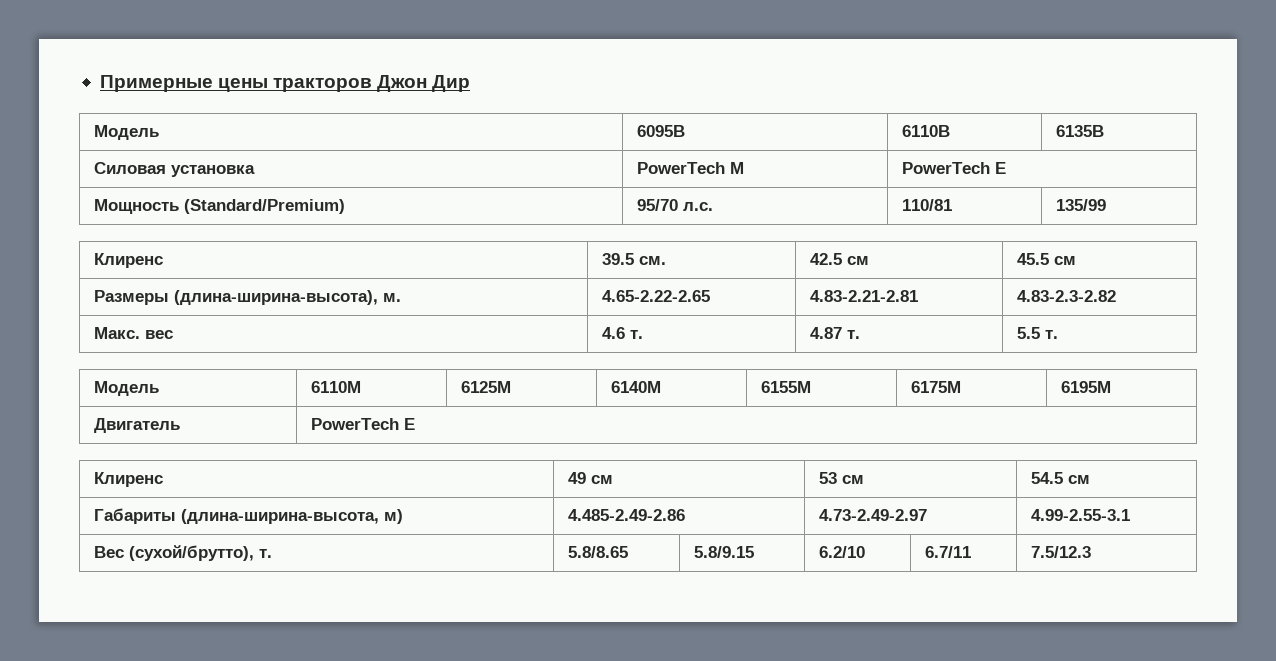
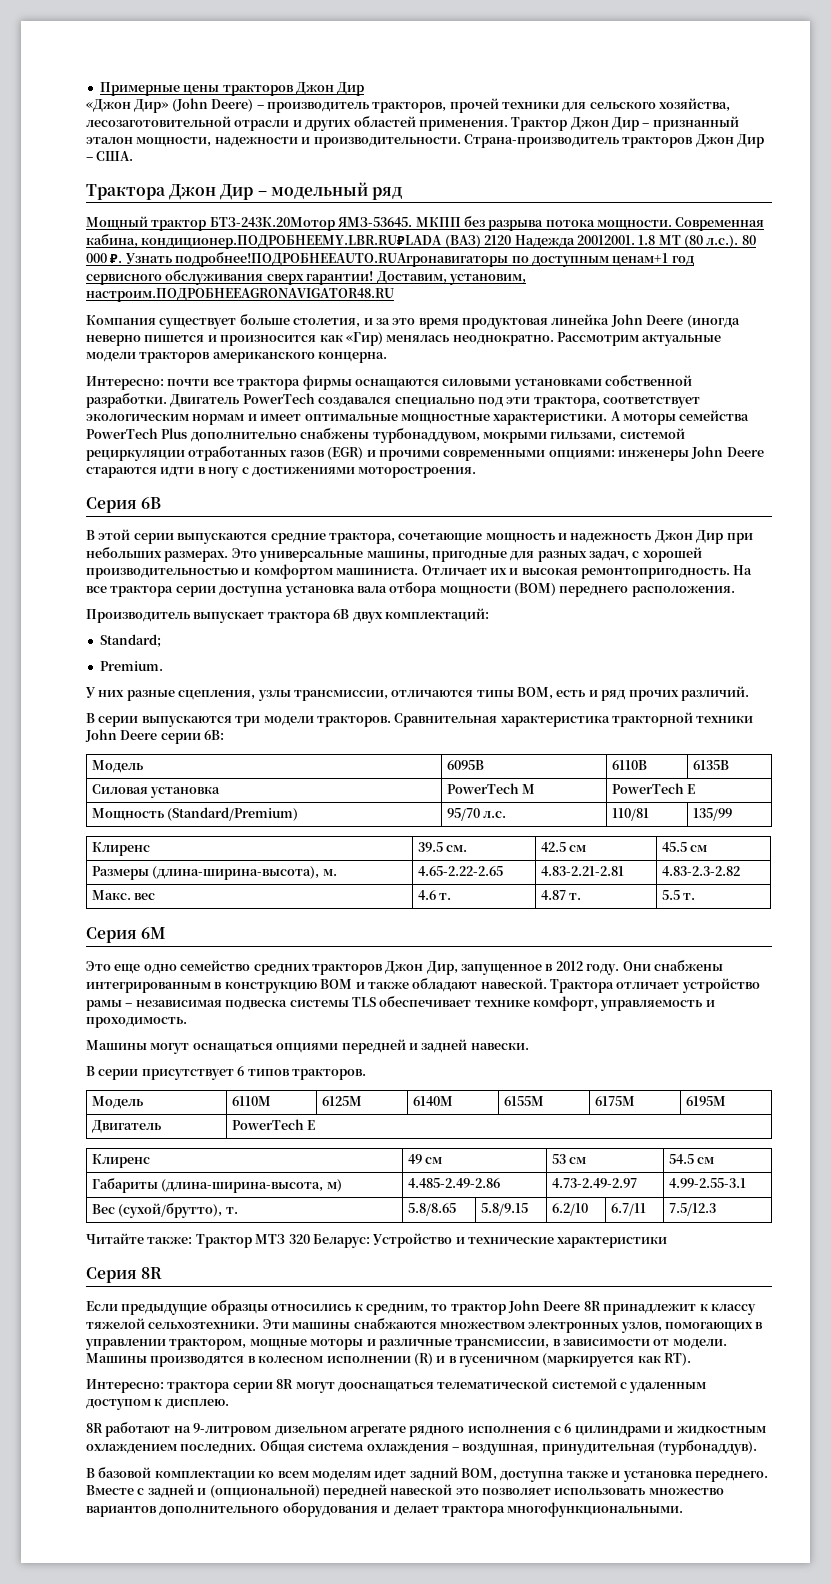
+ «Джон Дир» (John Deere) – производитель тракторов, прочей техники для сельского хозяйства, лесозаготовительной отрасли и других областей применения. Трактор Джон Дир – признанный эталон мощности, надежности и производительности. Страна-производитель тракторов Джон Дир – США.
+ Трактора Джон Дир – модельный ряд
+ Мощный трактор БТЗ-243К.20Мотор ЯМЗ-53645. МКПП без разрыва потока мощности. Современная кабина, кондиционер.ПОДРОБНЕЕMY.LBR.RU₽LADA (ВАЗ) 2120 Надежда 20012001. 1.8 MT (80 л.с.). 80 000 ₽. Узнать подробнее!ПОДРОБНЕЕAUTO.RUАгронавигаторы по доступным ценам+1 год сервисного обслуживания сверх гарантии! Доставим, установим, настроим.ПОДРОБНЕЕAGRONAVIGATOR48.RU
+ Компания существует больше столетия, и за это время продуктовая линейка John Deere (иногда неверно пишется и произносится как «Гир) менялась неоднократно. Рассмотрим актуальные модели тракторов американского концерна.
+ Интересно: почти все трактора фирмы оснащаются силовыми установками собственной разработки. Двигатель PowerTech создавался специально под эти трактора, соответствует экологическим нормам и имеет оптимальные мощностные характеристики. А моторы семейства PowerTech Plus дополнительно снабжены турбонаддувом, мокрыми гильзами, системой рециркуляции отработанных газов (EGR) и прочими современными опциями: инженеры John Deere стараются идти в ногу с достижениями моторостроения.
+ Серия 6B
+ В этой серии выпускаются средние трактора, сочетающие мощность и надежность Джон Дир при небольших размерах. Это универсальные машины, пригодные для разных задач, с хорошей производительностью и комфортом машиниста. Отличает их и высокая ремонтопригодность. На все трактора серии доступна установка вала отбора мощности (ВОМ) переднего расположения.
+ Производитель выпускает трактора 6B двух комплектаций:
+ Standard;
+ Premium.
+ У них разные сцепления, узлы трансмиссии, отличаются типы ВОМ, есть и ряд прочих различий.
+ В серии выпускаются три модели тракторов. Сравнительная характеристика тракторной техники John Deere серии 6B:
+ Серия 6M
+ Это еще одно семейство средних тракторов Джон Дир, запущенное в 2012 году. Они снабжены интегрированным в конструкцию ВОМ и также обладают навеской. Трактора отличает устройство рамы – независимая подвеска системы TLS обеспечивает технике комфорт, управляемость и проходимость.
+ Машины могут оснащаться опциями передней и задней навески.
+ В серии присутствует 6 типов тракторов.
+ Читайте также: Трактор МТЗ 320 Беларус: Устройство и технические характеристики
+ Серия 8R
+ Если предыдущие образцы относились к средним, то трактор John Deere 8R принадлежит к классу тяжелой сельхозтехники. Эти машины снабжаются множеством электронных узлов, помогающих в управлении трактором, мощные моторы и различные трансмиссии, в зависимости от модели. Машины производятся в колесном исполнении (R) и в гусеничном (маркируется как RT).
+ Интересно: трактора серии 8R могут дооснащаться телематической системой с удаленным доступом к дисплею.
+ 8R работают на 9-литровом дизельном агрегате рядного исполнения с 6 цилиндрами и жидкостным охлаждением последних. Общая система охлаждения – воздушная, принудительная (турбонаддув).
+ В базовой комплектации ко всем моделям идет задний ВОМ, доступна также и установка переднего. Вместе с задней и (опциональной) передней навеской это позволяет использовать множество вариантов дополнительного оборудования и делает трактора многофункциональными.

